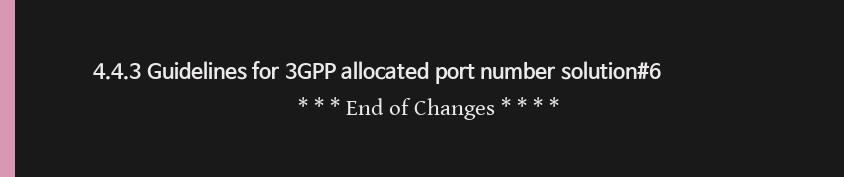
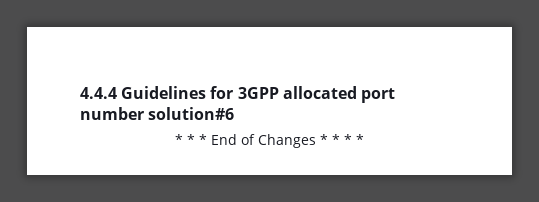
- 4.4.3 Guidelines for 3GPP allocated port number solution#6
+ 4.4.4 Guidelines for 3GPP allocated port number solution#6

